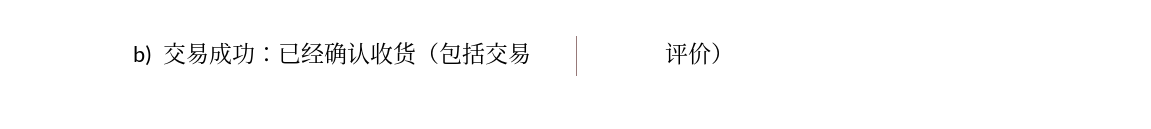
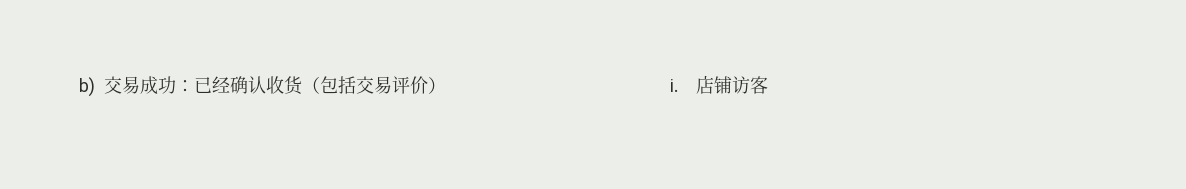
+ i.店铺访客

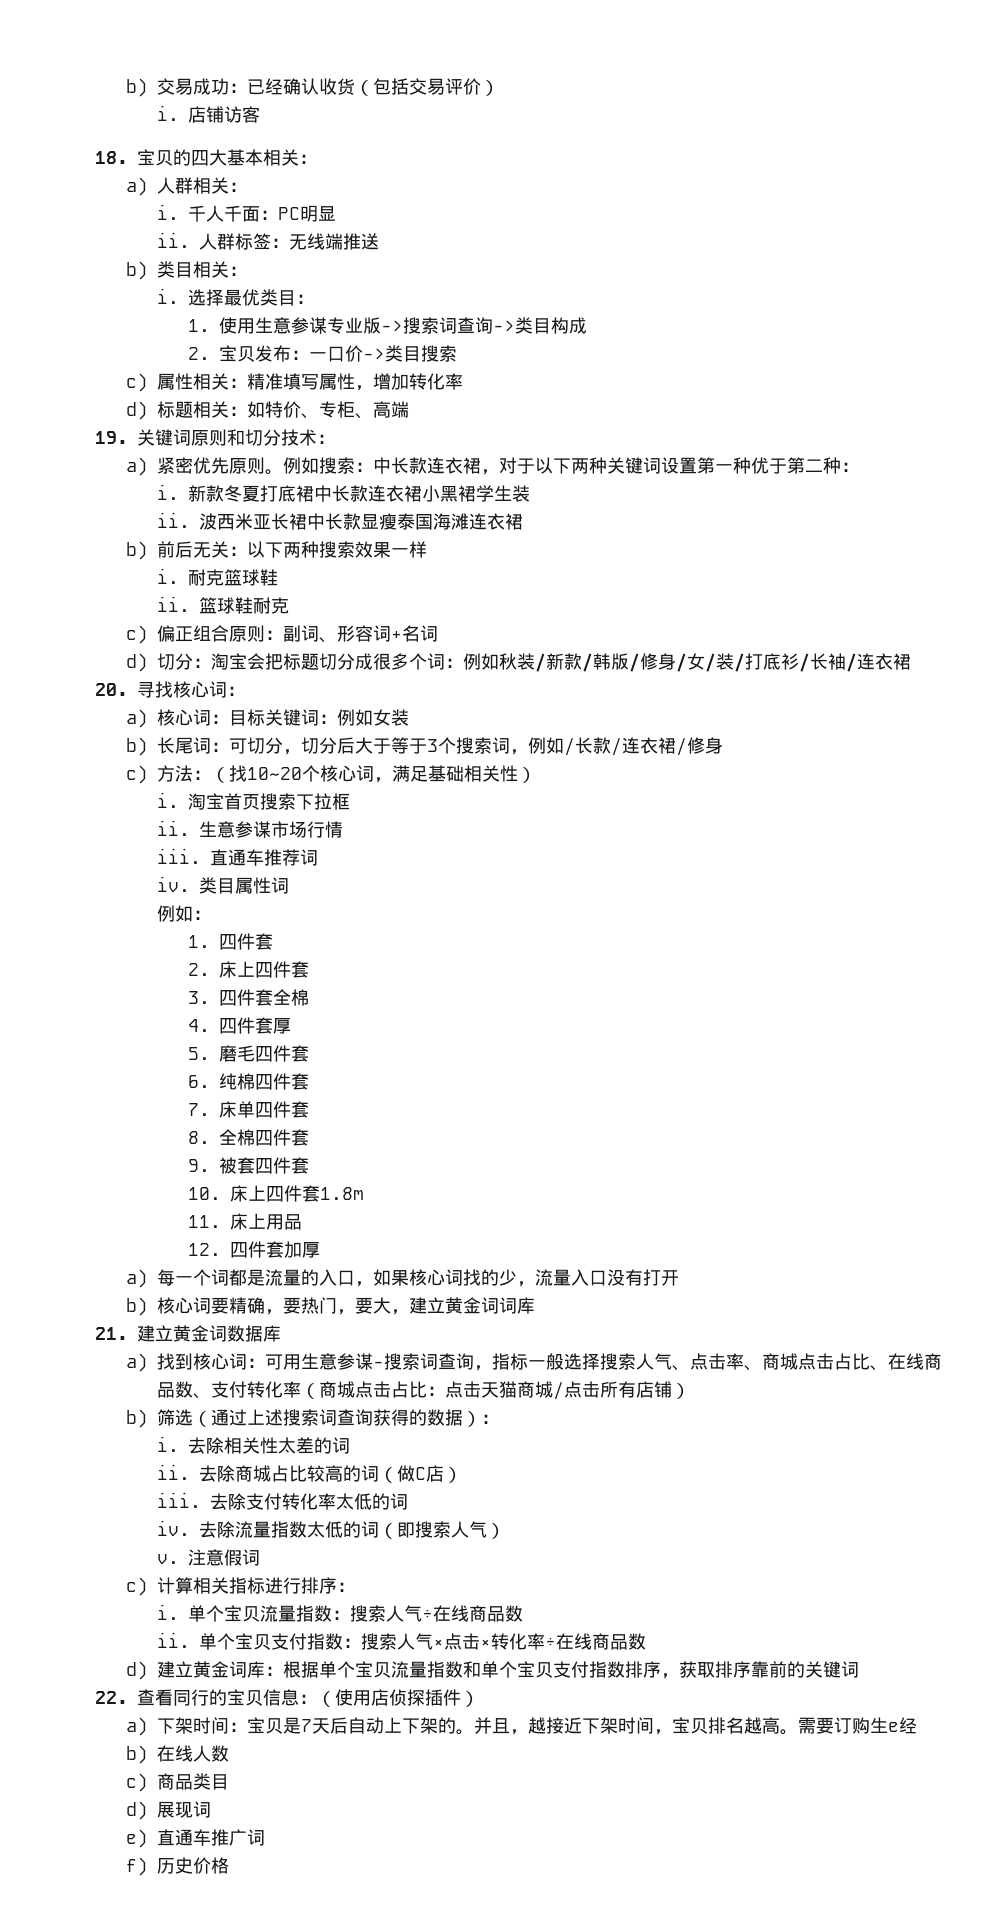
+ 18.宝贝的四大基本相关：
+ a)人群相关：
+ i.千人千面：PC明显
+ ii.人群标签：无线端推送
+ b)类目相关：
+ i.选择最优类目：
+ 1.使用生意参谋专业版->搜索词查询->类目构成
+ 2.宝贝发布：一口价->类目搜索
+ c)属性相关：精准填写属性，增加转化率
+ d)标题相关：如特价、专柜、高端
+ 19.关键词原则和切分技术：
+ a)紧密优先原则。例如搜索：中长款连衣裙，对于以下两种关键词设置第一种优于第二种：
+ i.新款冬夏打底裙中长款连衣裙小黑裙学生装
+ ii.波西米亚长裙中长款显瘦泰国海滩连衣裙
+ b)前后无关：以下两种搜索效果一样
+ i.耐克篮球鞋
+ ii.篮球鞋耐克
+ c)偏正组合原则：副词、形容词+名词
+ d)切分：淘宝会把标题切分成很多个词：例如秋装/新款/韩版/修身/女/装/打底衫/长袖/连衣裙
+ 20.寻找核心词：
+ a)核心词：目标关键词：例如女装
+ b)长尾词：可切分，切分后大于等于3个搜索词，例如/长款/连衣裙/修身
+ c)方法：（找10~20个核心词，满足基础相关性）
+ i.淘宝首页搜索下拉框
+ ii.生意参谋市场行情
+ iii.直通车推荐词
+ iv.类目属性词
+ 例如：
+ 1.四件套
+ 2.床上四件套
+ 3.四件套全棉
+ 4.四件套厚
+ 5.磨毛四件套
+ 6.纯棉四件套
+ 7.床单四件套
+ 8.全棉四件套
+ 9.被套四件套
+ 10.床上四件套1.8m
+ 11.床上用品
+ 12.四件套加厚
+ a)每一个词都是流量的入口，如果核心词找的少，流量入口没有打开
+ b)核心词要精确，要热门，要大，建立黄金词词库
+ 21.建立黄金词数据库
+ a)找到核心词：可用生意参谋-搜索词查询，指标一般选择搜索人气、点击率、商城点击占比、在线商品数、支付转化率（商城点击占比：点击天猫商城/点击所有店铺）
+ b)筛选（通过上述搜索词查询获得的数据）：
+ i.去除相关性太差的词
+ ii.去除商城占比较高的词（做C店）
+ iii.去除支付转化率太低的词
+ iv.去除流量指数太低的词（即搜索人气）
+ v.注意假词
+ c)计算相关指标进行排序：
+ i.单个宝贝流量指数：搜索人气÷在线商品数
+ ii.单个宝贝支付指数：搜索人气×点击×转化率÷在线商品数
+ d)建立黄金词库：根据单个宝贝流量指数和单个宝贝支付指数排序，获取排序靠前的关键词
+ 22.查看同行的宝贝信息：（使用店侦探插件）
+ a)下架时间：宝贝是7天后自动上下架的。并且，越接近下架时间，宝贝排名越高。需要订购生e经
+ b)在线人数
+ c)商品类目
+ d)展现词
+ e)直通车推广词
+ f)历史价格

